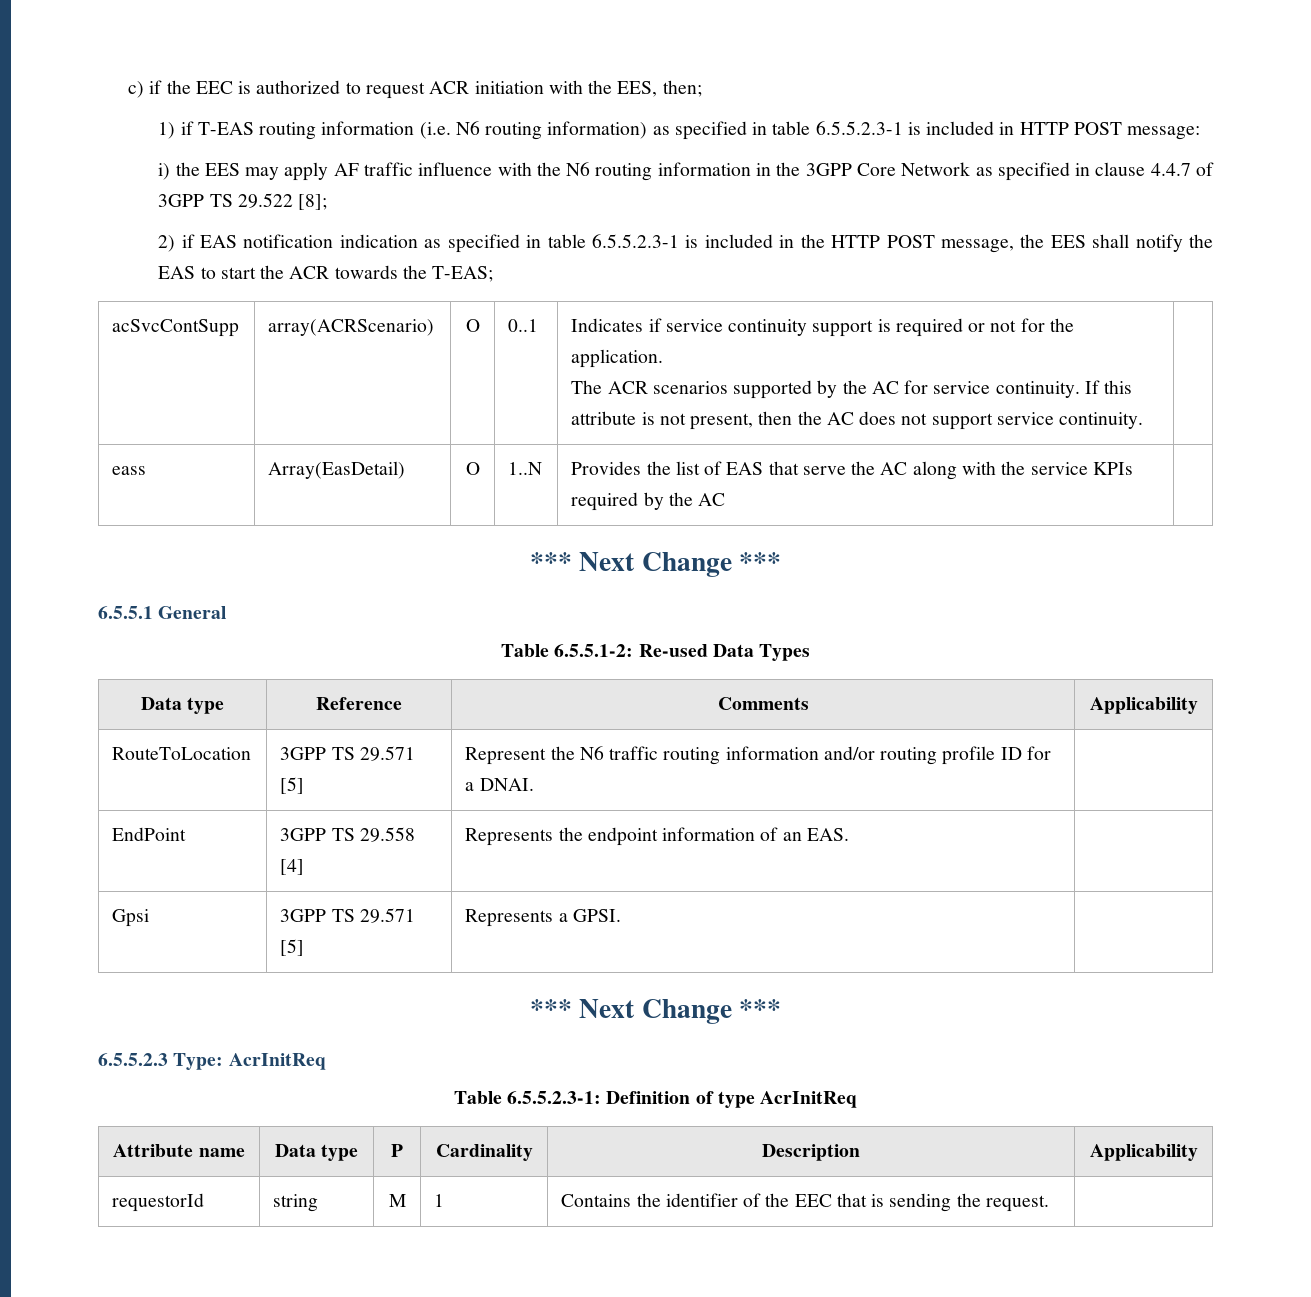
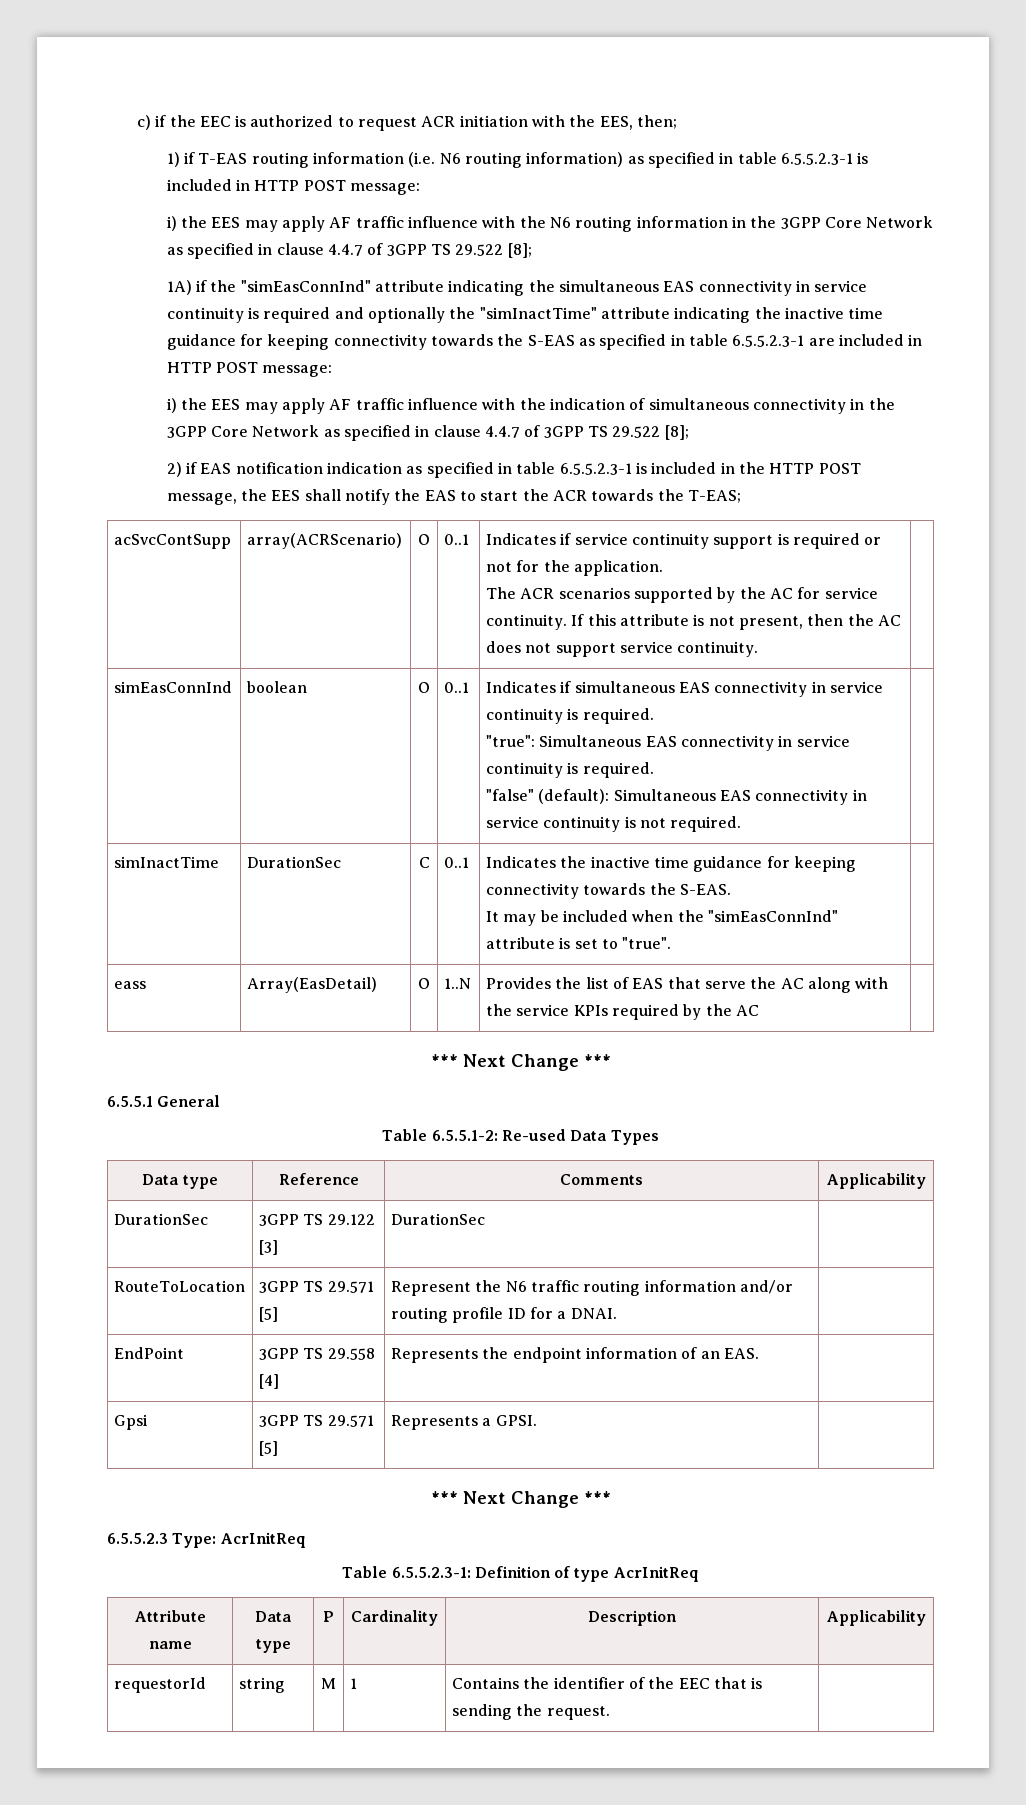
+ 1A) if the "simEasConnInd" attribute indicating the simultaneous EAS connectivity in service continuity is required and optionally the "simInactTime" attribute indicating the inactive time guidance for keeping connectivity towards the S-EAS as specified in table 6.5.5.2.3-1 are included in HTTP POST message:
+ i) the EES may apply AF traffic influence with the indication of simultaneous connectivity in the 3GPP Core Network as specified in clause 4.4.7 of 3GPP TS 29.522 [8];
+ simEasConnInd | boolean | O | 0..1 | Indicates if simultaneous EAS connectivity in service continuity is required.
+ "true": Simultaneous EAS connectivity in service continuity is required.
+ "false" (default): Simultaneous EAS connectivity in service continuity is not required. |
+ simInactTime | DurationSec | C | 0..1 | Indicates the inactive time guidance for keeping connectivity towards the S-EAS.
+ It may be included when the "simEasConnInd" attribute is set to "true". |
+ DurationSec | 3GPP TS 29.122 [3] | DurationSec |

